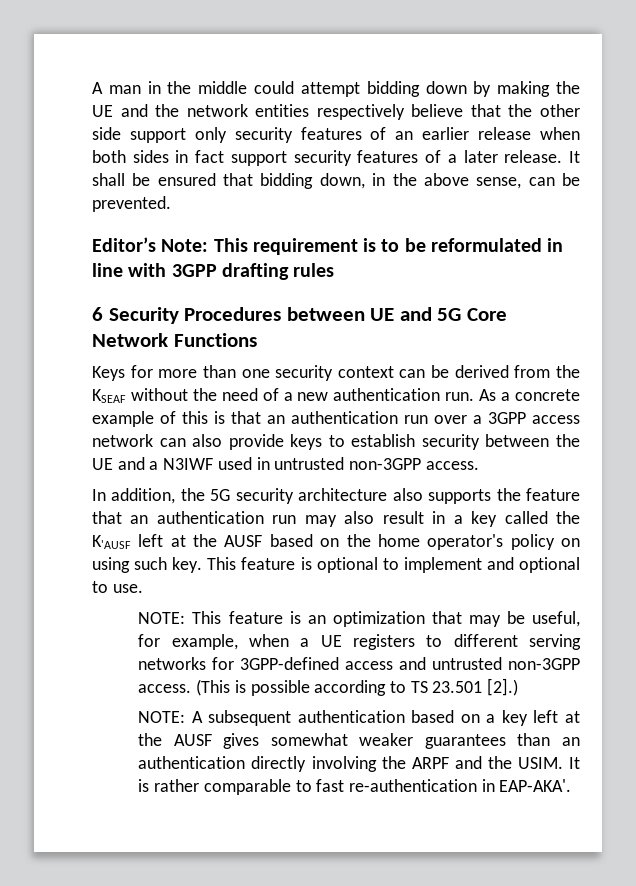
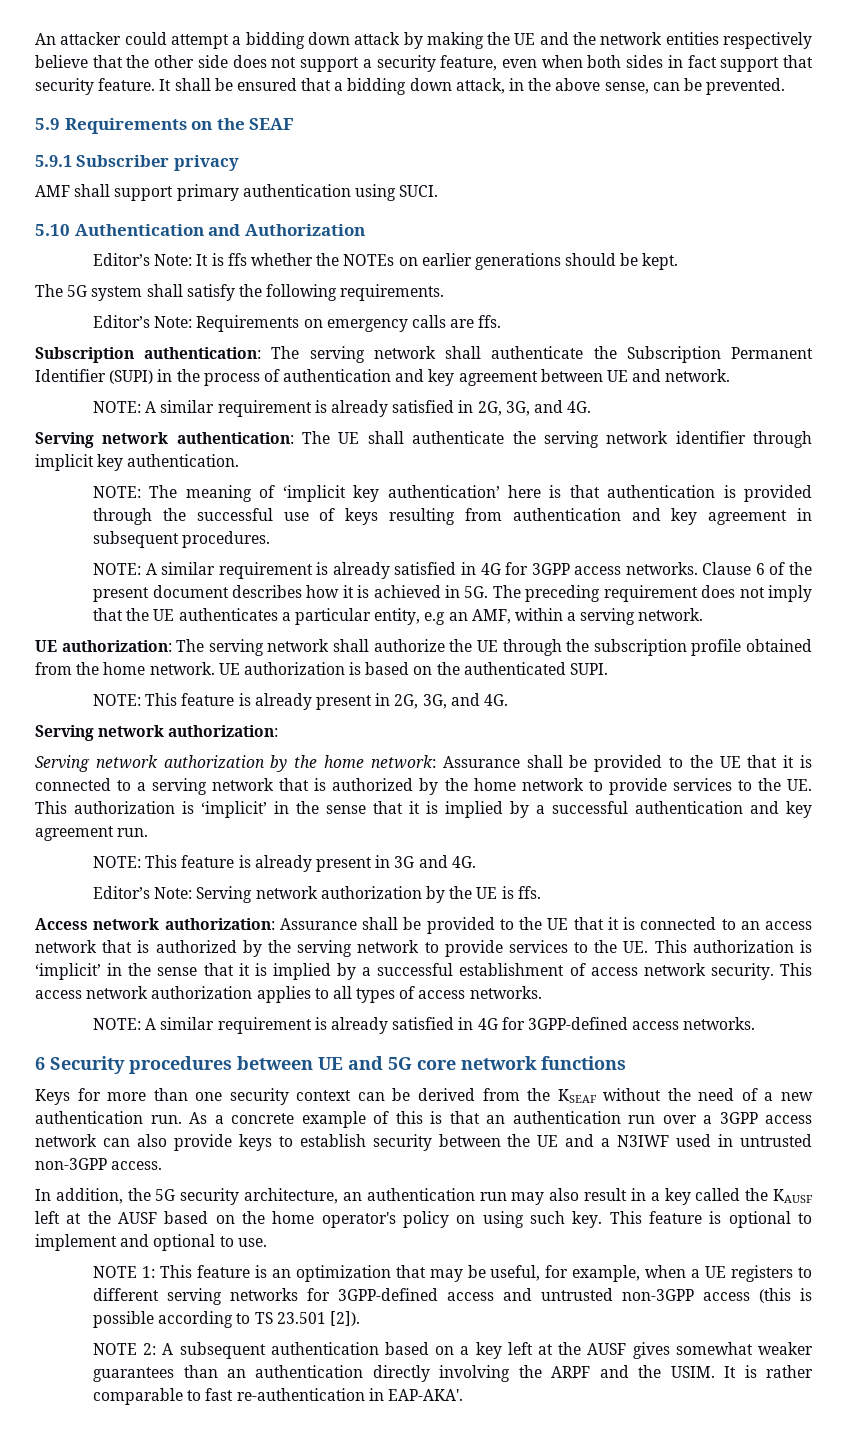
- A man in the middle could attempt bidding down by making the UE and the network entities respectively believe that the other side support only security features of an earlier release when both sides in fact support security features of a later release.
+ An attacker could attempt a bidding down attack by making the UE and the network entities respectively believe that the other side does not support a security feature, even when both sides in fact support that security feature.
- It shall be ensured that bidding down, in the above sense, can be prevented.
+ It shall be ensured that a bidding down attack, in the above sense, can be prevented.
- Editor’s Note: This requirement is to be reformulated in line with 3GPP drafting rules
+ 5.9 Requirements on the SEAF
+ 5.9.1 Subscriber privacy
+ AMF shall support primary authentication using SUCI.
+ 5.10 Authentication and Authorization
+ Editor’s Note: It is ffs whether the NOTEs on earlier generations should be kept.
+ The 5G system shall satisfy the following requirements.
+ Editor’s Note: Requirements on emergency calls are ffs.
+ Subscription authentication: The serving network shall authenticate the Subscription Permanent Identifier (SUPI) in the process of authentication and key agreement between UE and network.
+ NOTE: A similar requirement is already satisfied in 2G, 3G, and 4G.
+ Serving network authentication: The UE shall authenticate the serving network identifier through implicit key authentication.
+ NOTE: The meaning of ‘implicit key authentication’ here is that authentication is provided through the successful use of keys resulting from authentication and key agreement in subsequent procedures.
+ NOTE: A similar requirement is already satisfied in 4G for 3GPP access networks. Clause 6 of the present document describes how it is achieved in 5G. The preceding requirement does not imply that the UE authenticates a particular entity, e.g an AMF, within a serving network.
+ UE authorization: The serving network shall authorize the UE through the subscription profile obtained from the home network. UE authorization is based on the authenticated SUPI.
+ NOTE: This feature is already present in 2G, 3G, and 4G.
+ Serving network authorization:
+ Serving network authorization by the home network: Assurance shall be provided to the UE that it is connected to a serving network that is authorized by the home network to provide services to the UE. This authorization is ‘implicit’ in the sense that it is implied by a successful authentication and key agreement run.
+ NOTE: This feature is already present in 3G and 4G.
+ Editor’s Note: Serving network authorization by the UE is ffs.
+ Access network authorization: Assurance shall be provided to the UE that it is connected to an access network that is authorized by the serving network to provide services to the UE. This authorization is ‘implicit’ in the sense that it is implied by a successful establishment of access network security. This access network authorization applies to all types of access networks.
+ NOTE: A similar requirement is already satisfied in 4G for 3GPP-defined access networks.
- 6 Security Procedures between UE and 5G Core Network Functions
+ 6 Security procedures between UE and 5G core network functions
- In addition, the 5G security architecture also supports the feature that an authentication run may also result in a key called the K'AUSF left at the AUSF based on the home operator's policy on using such key.
+ In addition, the 5G security architecture, an authentication run may also result in a key called the KAUSF left at the AUSF based on the home operator's policy on using such key.
- NOTE: This feature is an optimization that may be useful, for example, when a UE registers to different serving networks for 3GPP-defined access and untrusted non-3GPP access. (This is possible according to TS 23.501 [2].)
- NOTE: A subsequent authentication based on a key left at the AUSF gives somewhat weaker guarantees than an authentication directly involving the ARPF and the USIM.
+ NOTE 1: This feature is an optimization that may be useful, for example, when a UE registers to different serving networks for 3GPP-defined access and untrusted non-3GPP access (this is possible according to TS 23.501 [2]).
+ NOTE 2: A subsequent authentication based on a key left at the AUSF gives somewhat weaker guarantees than an authentication directly involving the ARPF and the USIM.

